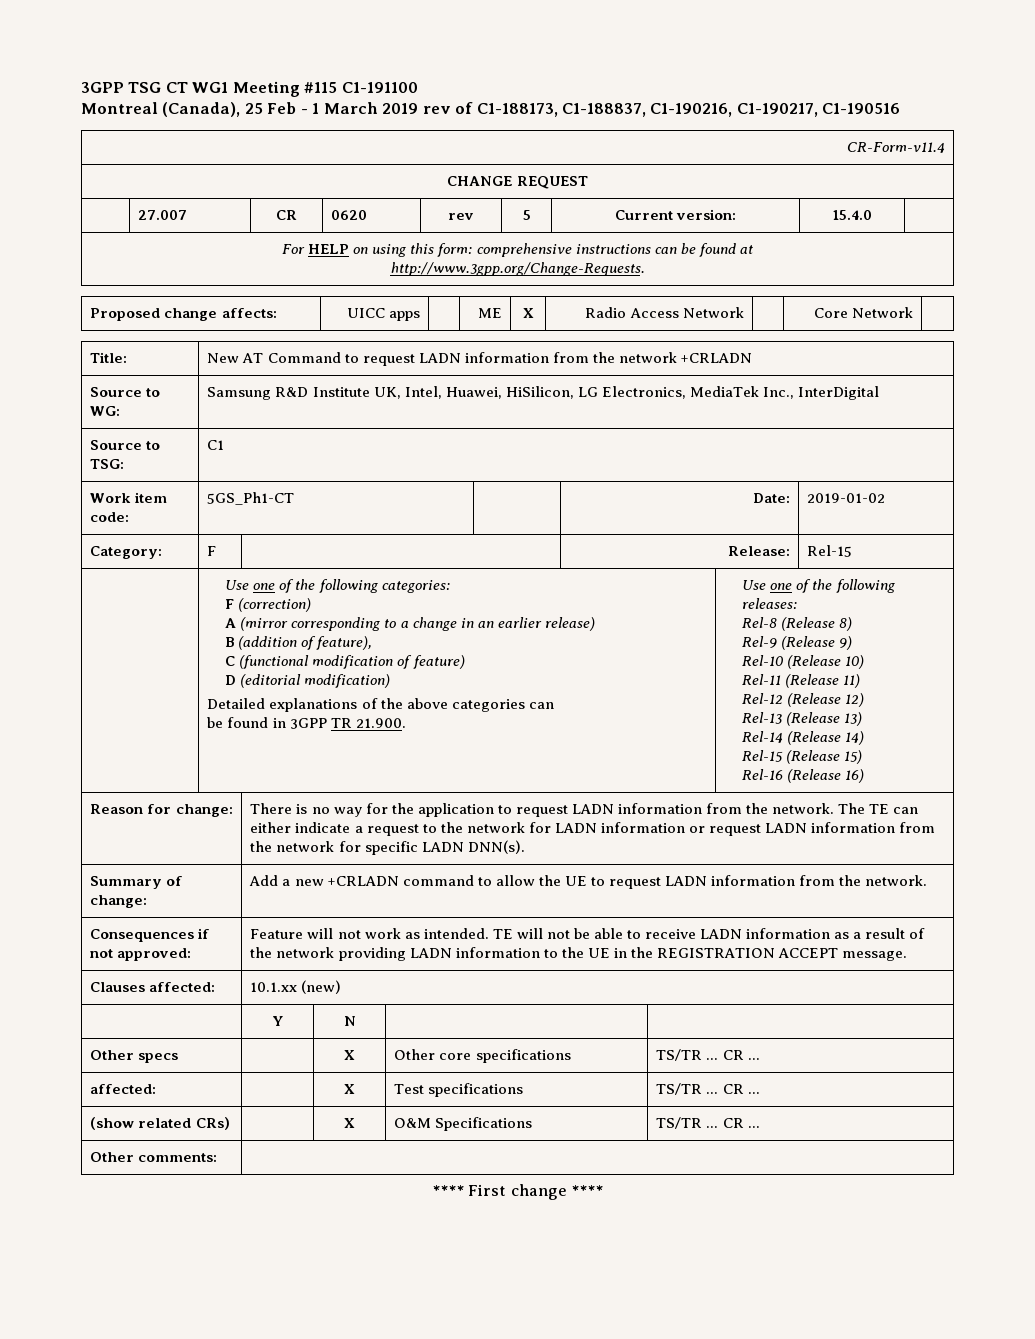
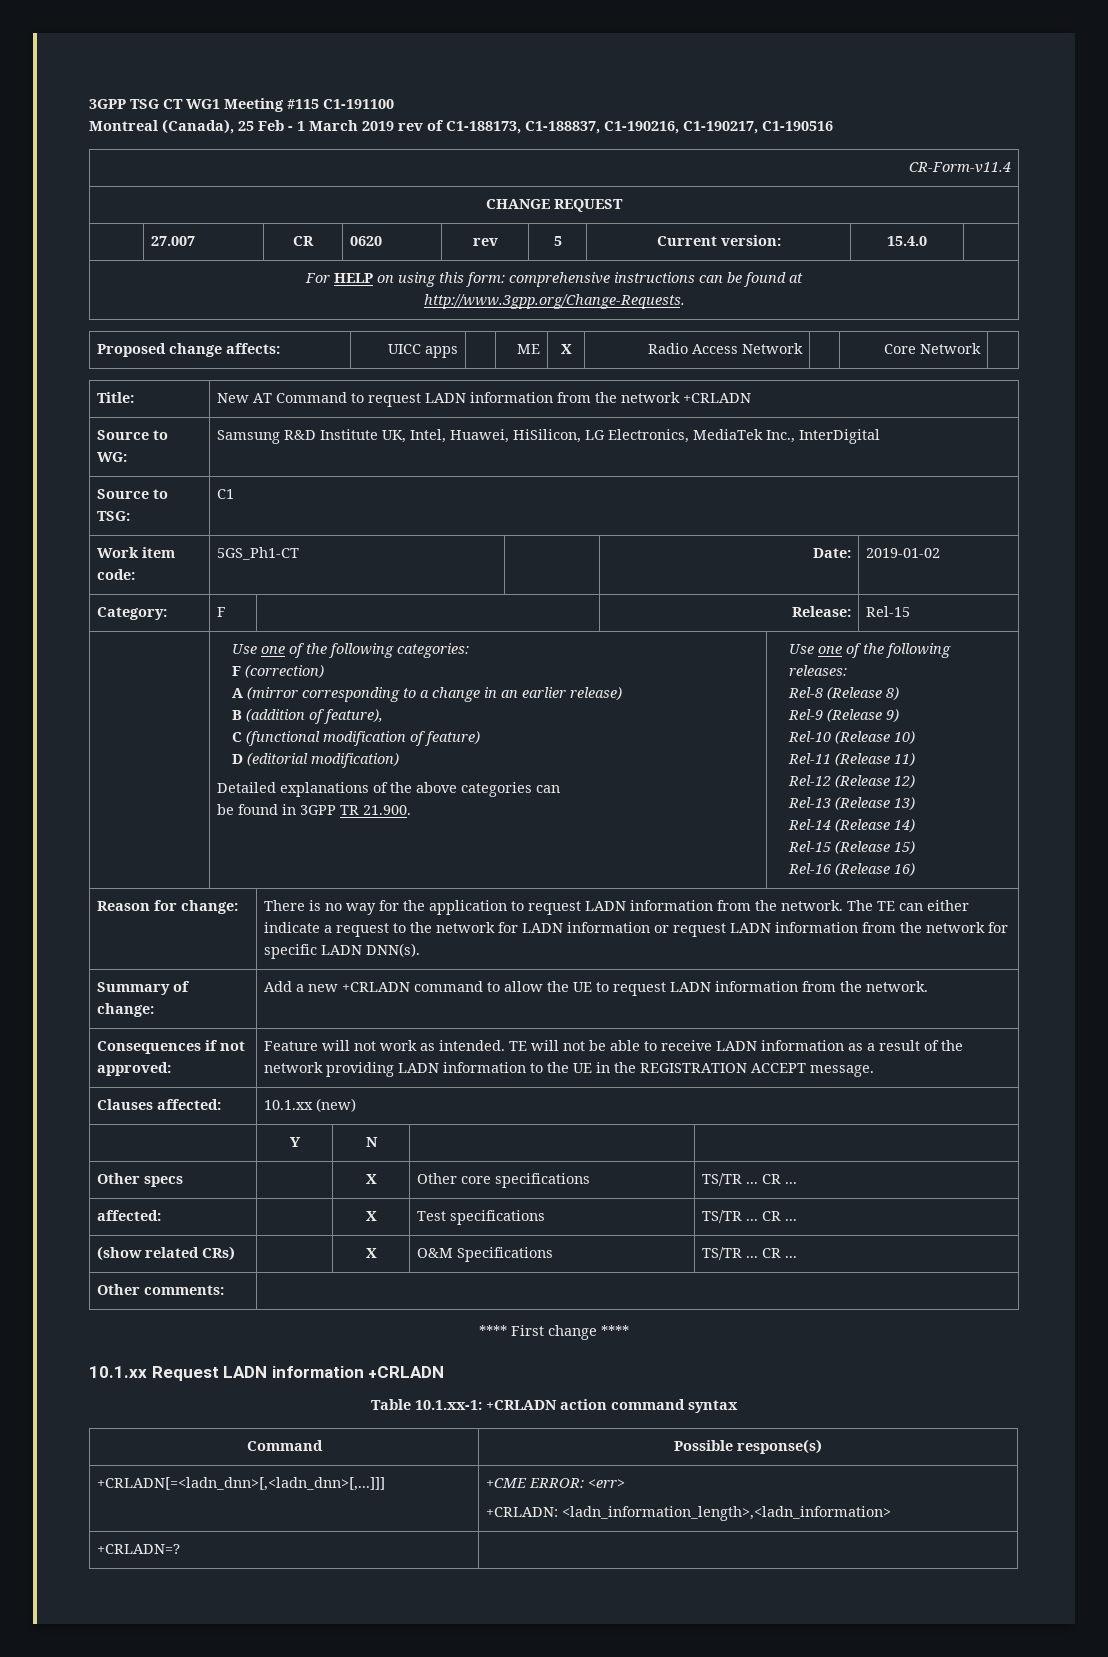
+ 10.1.xx Request LADN information +CRLADN
+ Table 10.1.xx-1: +CRLADN action command syntax
+ Command | Possible response(s)
+ +CRLADN[=<ladn_dnn>[,<ladn_dnn>[,...]]] | +CME ERROR: <err>
+ +CRLADN: <ladn_information_length>,<ladn_information>
+ +CRLADN=? |

